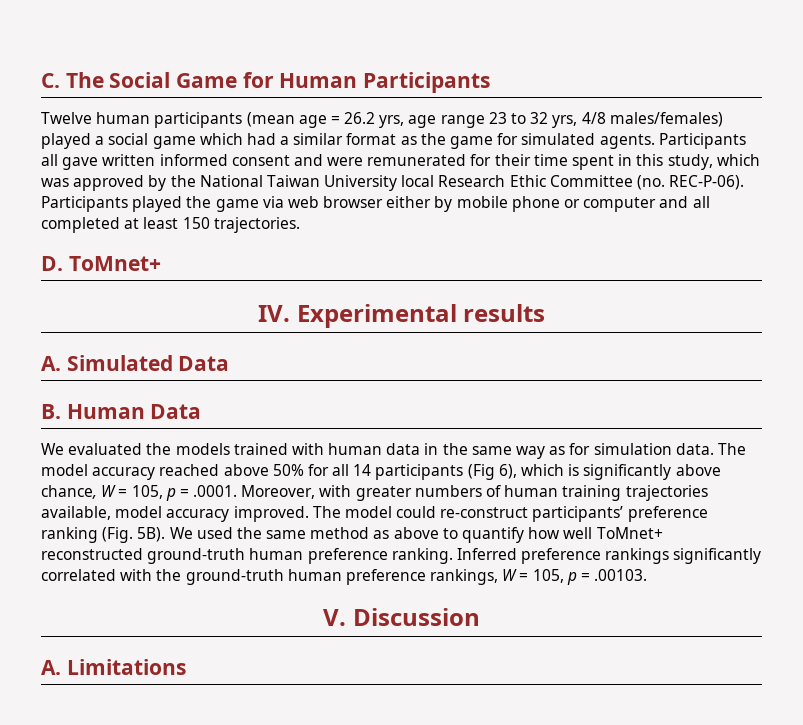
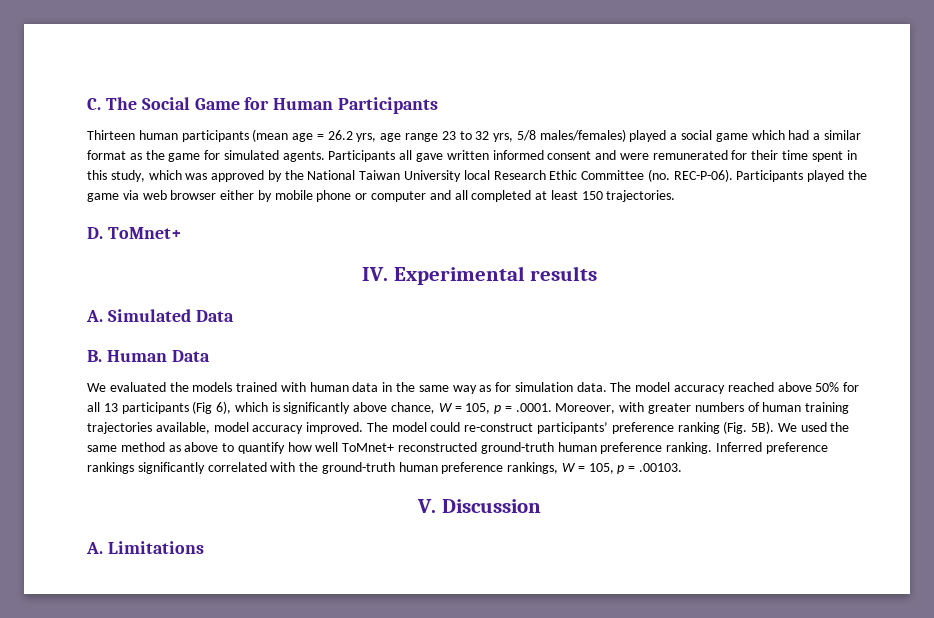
- Twelve human participants (mean age = 26.2 yrs, age range 23 to 32 yrs, 4/8 males/females) played a social game which had a similar format as the game for simulated agents.
+ Thirteen human participants (mean age = 26.2 yrs, age range 23 to 32 yrs, 5/8 males/females) played a social game which had a similar format as the game for simulated agents.
- The model accuracy reached above 50% for all 14 participants (Fig 6), which is significantly above chance, W = 105, p = .0001. Moreover, with greater numbers of human training trajectories available, model accuracy improved.
+ The model accuracy reached above 50% for all 13 participants (Fig 6), which is significantly above chance, W = 105, p = .0001. Moreover, with greater numbers of human training trajectories available, model accuracy improved.

